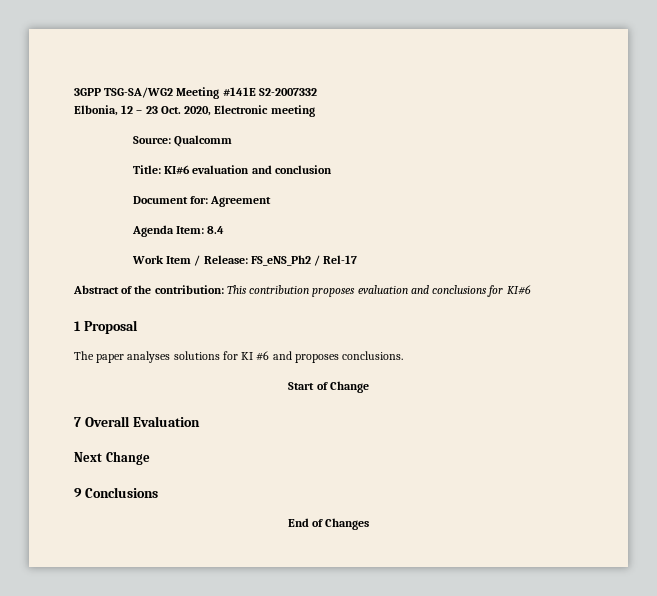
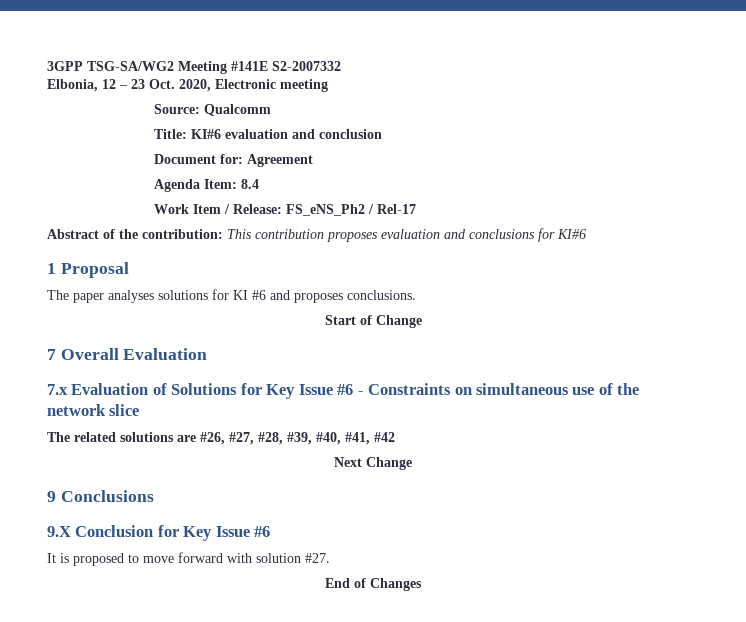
+ 7.x Evaluation of Solutions for Key Issue #6 - Constraints on simultaneous use of the network slice
+ The related solutions are #26, #27, #28, #39, #40, #41, #42
  Next Change
  9 Conclusions
+ 9.X Conclusion for Key Issue #6
+ It is proposed to move forward with solution #27.

